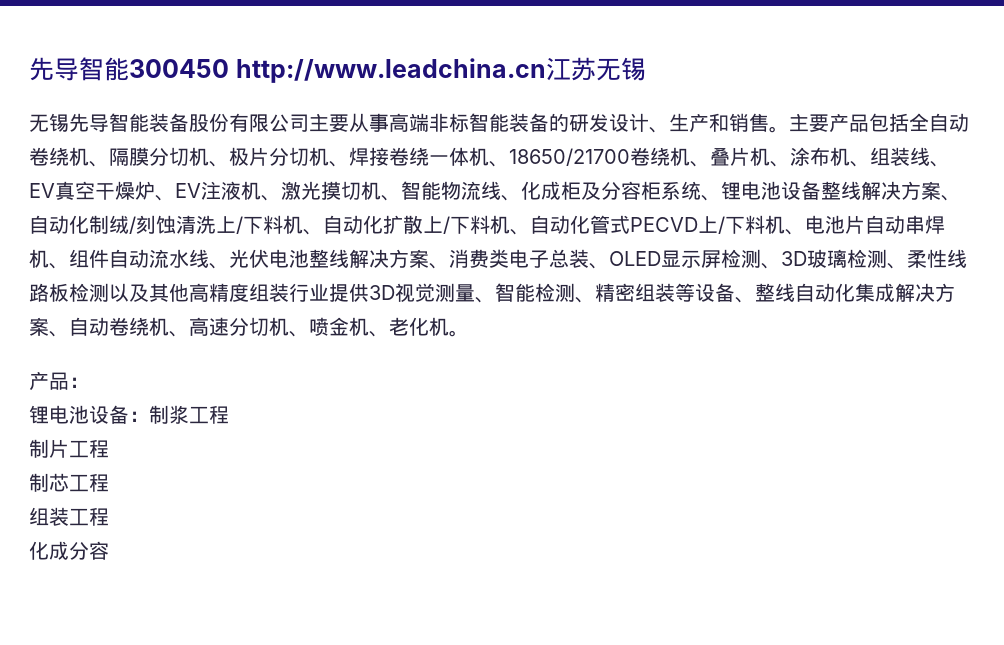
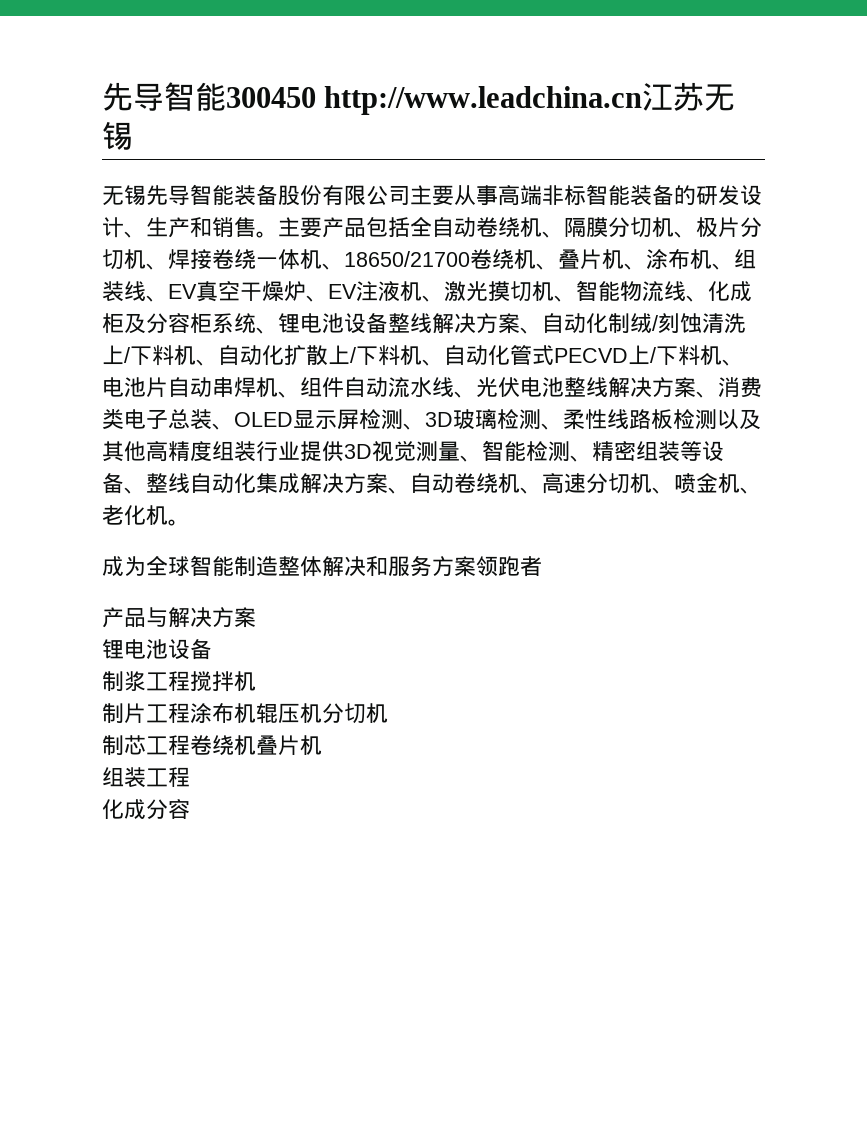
- 产品：
- 锂电池设备：制浆工程
+ 成为全球智能制造整体解决和服务方案领跑者
+ 产品与解决方案
+ 锂电池设备
+ 制浆工程搅拌机
- 制片工程
+ 制片工程涂布机辊压机分切机
- 制芯工程
+ 制芯工程卷绕机叠片机

